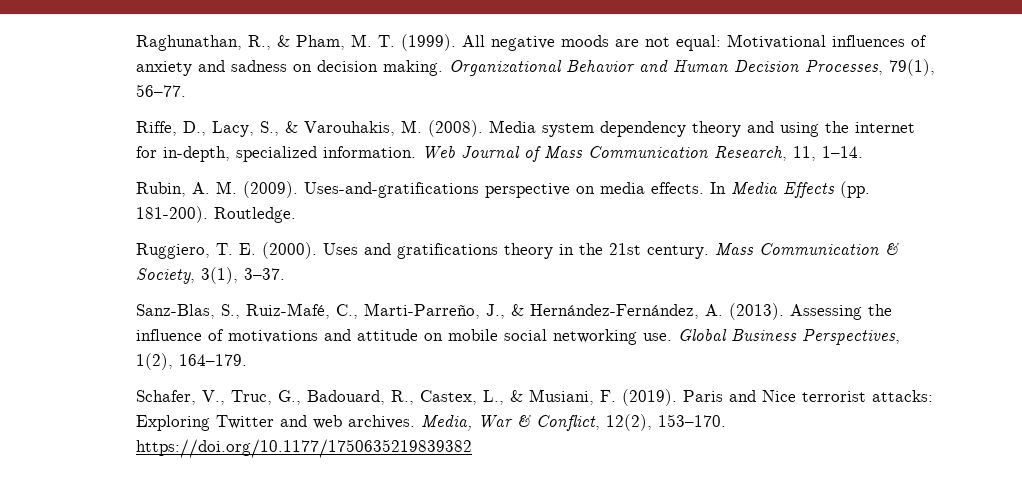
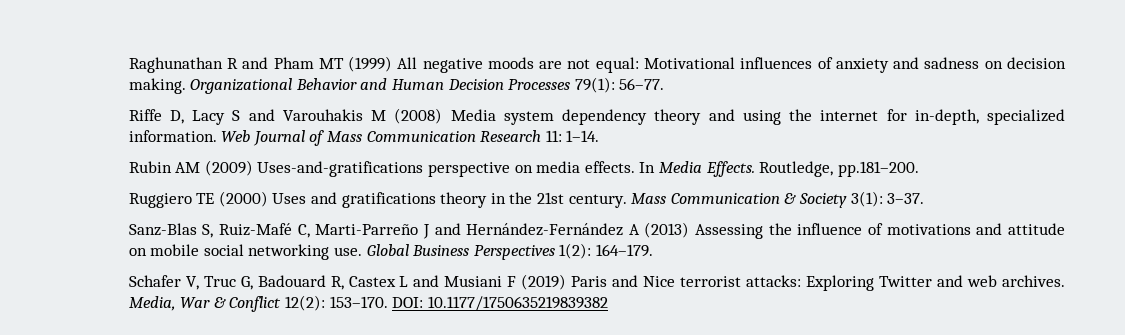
- Raghunathan, R., & Pham, M. T. (1999). All negative moods are not equal: Motivational influences of anxiety and sadness on decision making.
+ Raghunathan R and Pham MT (1999) All negative moods are not equal: Motivational influences of anxiety and sadness on decision making.
- Organizational Behavior and Human Decision Processes, 79(1), 56–77.
+ Organizational Behavior and Human Decision Processes 79(1): 56–77.
- Riffe, D., Lacy, S., & Varouhakis, M. (2008). Media system dependency theory and using the internet for in-depth, specialized information.
+ Riffe D, Lacy S and Varouhakis M (2008) Media system dependency theory and using the internet for in-depth, specialized information.
- Web Journal of Mass Communication Research, 11, 1–14.
+ Web Journal of Mass Communication Research 11: 1–14.
- Rubin, A. M. (2009). Uses-and-gratifications perspective on media effects.
+ Rubin AM (2009) Uses-and-gratifications perspective on media effects.
- In Media Effects (pp. 181-200). Routledge.
- Ruggiero, T. E. (2000). Uses and gratifications theory in the 21st century.
+ In Media Effects. Routledge, pp.181–200.
+ Ruggiero TE (2000) Uses and gratifications theory in the 21st century.
- Mass Communication & Society, 3(1), 3–37.
+ Mass Communication & Society 3(1): 3–37.
- Sanz-Blas, S., Ruiz-Mafé, C., Marti-Parreño, J., & Hernández-Fernández, A. (2013). Assessing the influence of motivations and attitude on mobile social networking use.
+ Sanz-Blas S, Ruiz-Mafé C, Marti-Parreño J and Hernández-Fernández A (2013) Assessing the influence of motivations and attitude on mobile social networking use.
- Global Business Perspectives, 1(2), 164–179.
+ Global Business Perspectives 1(2): 164–179.
- Schafer, V., Truc, G., Badouard, R., Castex, L., & Musiani, F. (2019). Paris and Nice terrorist attacks: Exploring Twitter and web archives.
+ Schafer V, Truc G, Badouard R, Castex L and Musiani F (2019) Paris and Nice terrorist attacks: Exploring Twitter and web archives.
- Media, War & Conflict, 12(2), 153–170. https://doi.org/10.1177/1750635219839382
+ Media, War & Conflict 12(2): 153–170. DOI: 10.1177/1750635219839382

